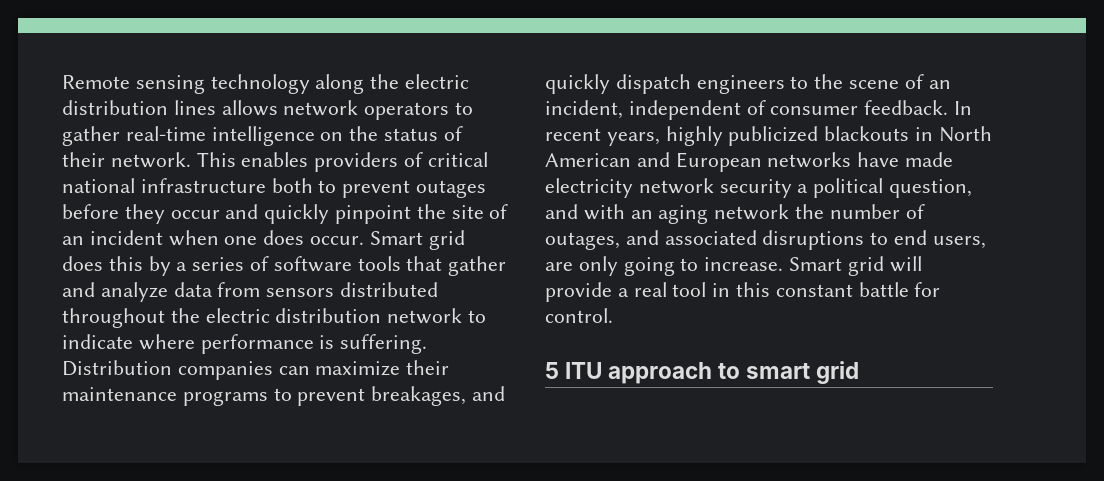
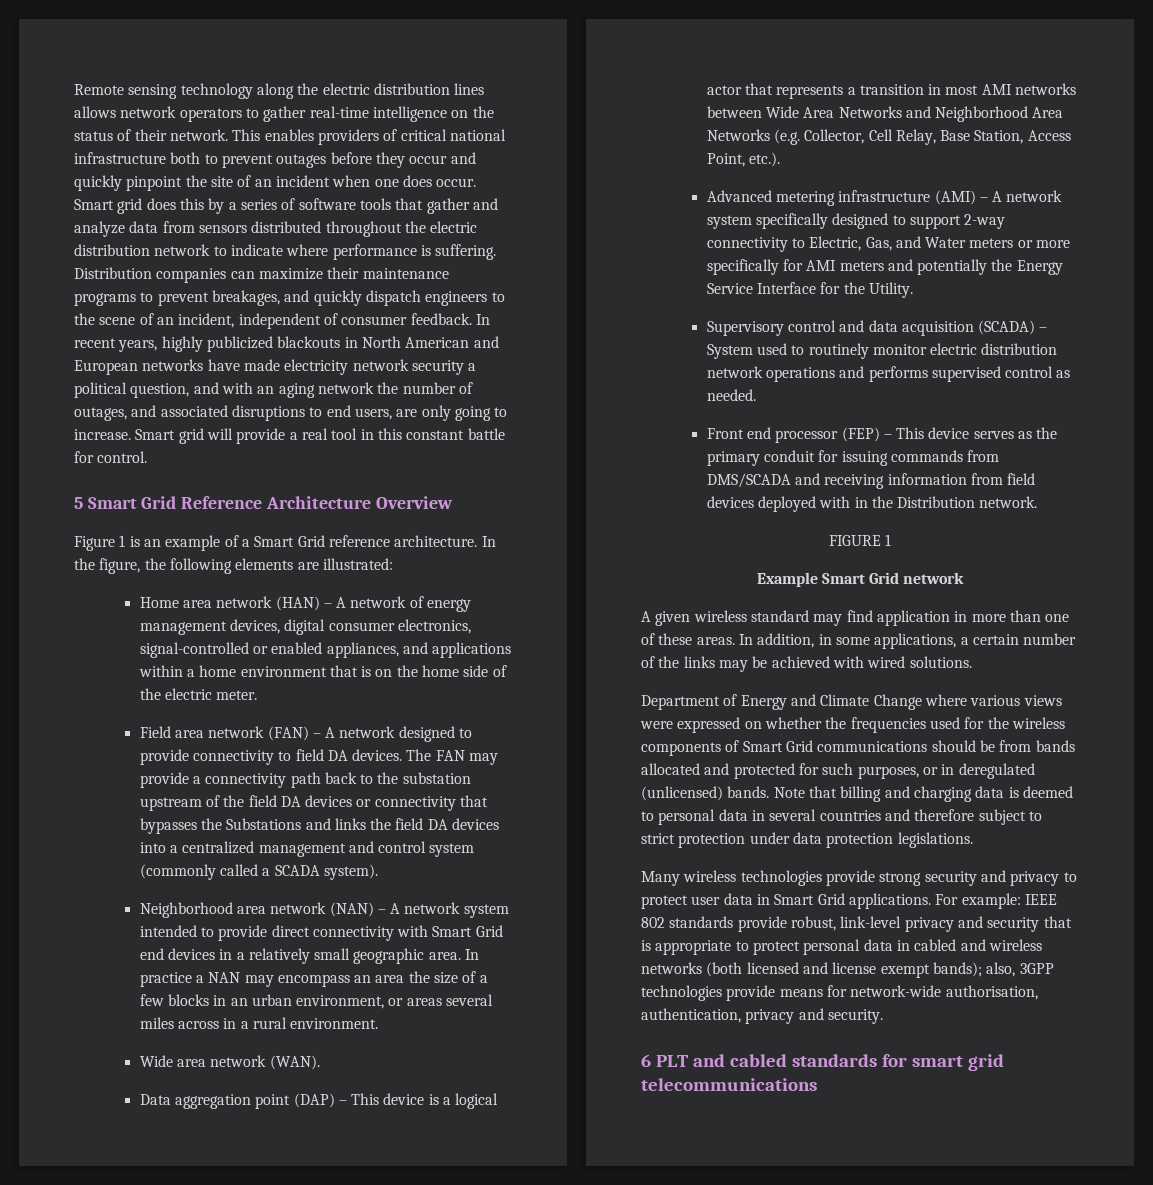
- 5 ITU approach to smart grid
+ 5 Smart Grid Reference Architecture Overview
+ Figure 1 is an example of a Smart Grid reference architecture. In the figure, the following elements are illustrated:
+ Home area network (HAN) – A network of energy management devices, digital consumer electronics, signal-controlled or enabled appliances, and applications within a home environment that is on the home side of the electric meter.
+ Field area network (FAN) – A network designed to provide connectivity to field DA devices. The FAN may provide a connectivity path back to the substation upstream of the field DA devices or connectivity that bypasses the Substations and links the field DA devices into a centralized management and control system (commonly called a SCADA system).
+ Neighborhood area network (NAN) – A network system intended to provide direct connectivity with Smart Grid end devices in a relatively small geographic area. In practice a NAN may encompass an area the size of a few blocks in an urban environment, or areas several miles across in a rural environment.
+ Wide area network (WAN).
+ Data aggregation point (DAP) – This device is a logical actor that represents a transition in most AMI networks between Wide Area Networks and Neighborhood Area Networks (e.g. Collector, Cell Relay, Base Station, Access Point, etc.).
+ Advanced metering infrastructure (AMI) – A network system specifically designed to support 2-way connectivity to Electric, Gas, and Water meters or more specifically for AMI meters and potentially the Energy Service Interface for the Utility.
+ Supervisory control and data acquisition (SCADA) – System used to routinely monitor electric distribution network operations and performs supervised control as needed.
+ Front end processor (FEP) – This device serves as the primary conduit for issuing commands from DMS/SCADA and receiving information from field devices deployed with in the Distribution network.
+ FIGURE 1
+ Example Smart Grid network
+ A given wireless standard may find application in more than one of these areas. In addition, in some applications, a certain number of the links may be achieved with wired solutions.
+ Department of Energy and Climate Change where various views were expressed on whether the frequencies used for the wireless components of Smart Grid communications should be from bands allocated and protected for such purposes, or in deregulated (unlicensed) bands. Note that billing and charging data is deemed to personal data in several countries and therefore subject to strict protection under data protection legislations.
+ Many wireless technologies provide strong security and privacy to protect user data in Smart Grid applications. For example: IEEE 802 standards provide robust, link-level privacy and security that is appropriate to protect personal data in cabled and wireless networks (both licensed and license exempt bands); also, 3GPP technologies provide means for network-wide authorisation, authentication, privacy and security.
+ 6 PLT and cabled standards for smart grid telecommunications

